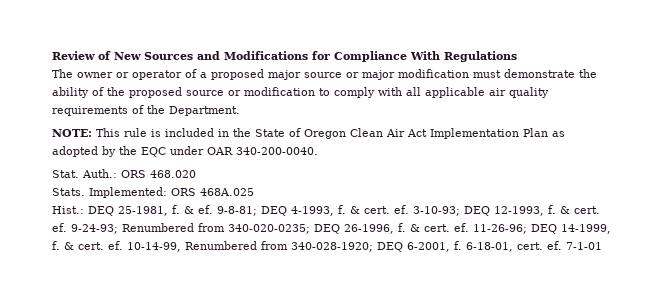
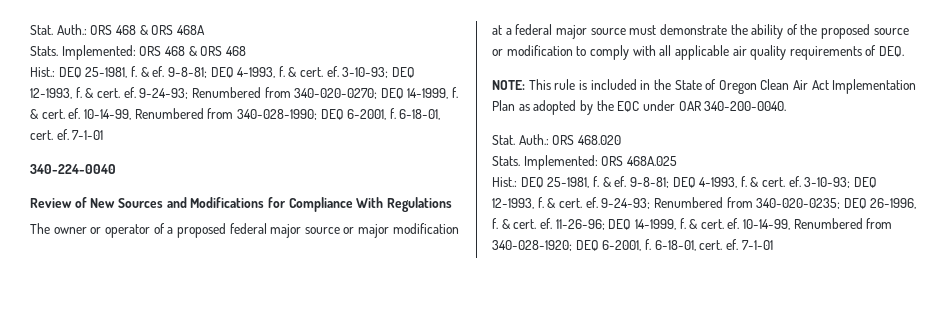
+ Stat. Auth.: ORS 468 & ORS 468A
+ Stats. Implemented: ORS 468 & ORS 468
+ Hist.: DEQ 25-1981, f. & ef. 9-8-81; DEQ 4-1993, f. & cert. ef. 3-10-93; DEQ 12-1993, f. & cert. ef. 9-24-93; Renumbered from 340-020-0270; DEQ 14-1999, f. & cert. ef. 10-14-99, Renumbered from 340-028-1990; DEQ 6-2001, f. 6-18-01, cert. ef. 7-1-01
+ 340-224-0040
- The owner or operator of a proposed major source or major modification must demonstrate the ability of the proposed source or modification to comply with all applicable air quality requirements of the Department.
+ The owner or operator of a proposed federal major source or major modification at a federal major source must demonstrate the ability of the proposed source or modification to comply with all applicable air quality requirements of DEQ.

